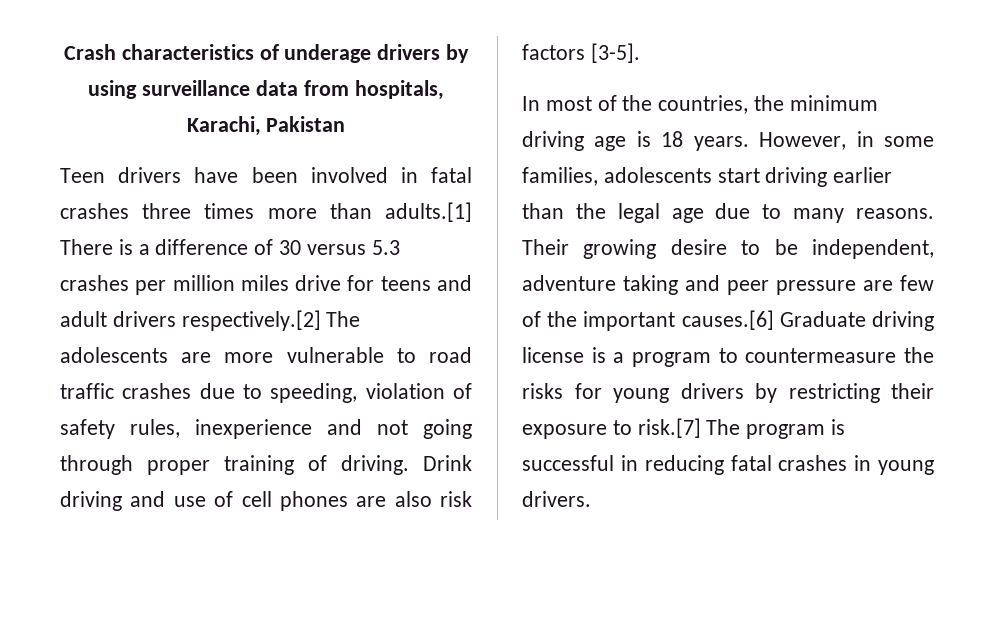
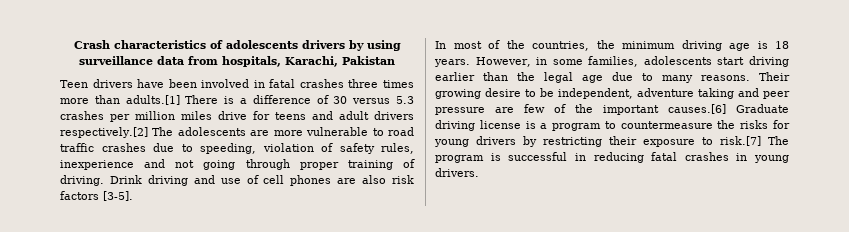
- Crash characteristics of underage drivers by using surveillance data from hospitals, Karachi, Pakistan
+ Crash characteristics of adolescents drivers by using surveillance data from hospitals, Karachi, Pakistan

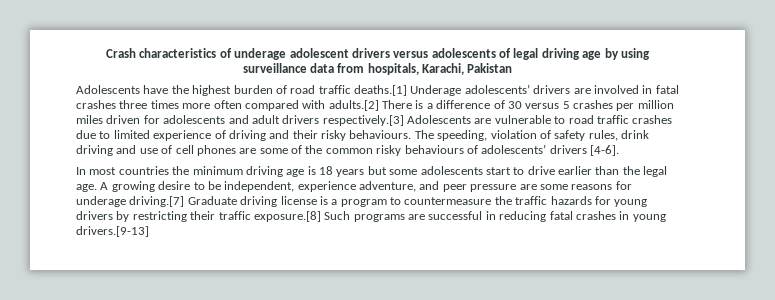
- Crash characteristics of adolescents drivers by using surveillance data from hospitals, Karachi, Pakistan
+ Crash characteristics of underage adolescent drivers versus adolescents of legal driving age by using surveillance data from hospitals, Karachi, Pakistan
- Teen drivers have been involved in fatal crashes three times more than adults.[1] There is a difference of 30 versus 5.3 crashes per million miles drive for teens and adult drivers respectively.[2] The adolescents are more vulnerable to road traffic crashes due to speeding, violation of safety rules, inexperience and not going through proper training of driving. Drink driving and use of cell phones are also risk factors [3-5].
+ Adolescents have the highest burden of road traffic deaths.[1] Underage adolescents’ drivers are involved in fatal crashes three times more often compared with adults.[2] There is a difference of 30 versus 5 crashes per million miles driven for adolescents and adult drivers respectively.[3] Adolescents are vulnerable to road traffic crashes due to limited experience of driving and their risky behaviours. The speeding, violation of safety rules, drink driving and use of cell phones are some of the common risky behaviours of adolescents’ drivers [4-6].
- In most of the countries, the minimum driving age is 18 years. However, in some families, adolescents start driving earlier than the legal age due to many reasons. Their growing desire to be independent, adventure taking and peer pressure are few of the important causes.[6] Graduate driving license is a program to countermeasure the risks for young drivers by restricting their exposure to risk.[7] The program is successful in reducing fatal crashes in young drivers.
+ In most countries the minimum driving age is 18 years but some adolescents start to drive earlier than the legal age. A growing desire to be independent, experience adventure, and peer pressure are some reasons for underage driving.[7] Graduate driving license is a program to countermeasure the traffic hazards for young drivers by restricting their traffic exposure.[8] Such programs are successful in reducing fatal crashes in young drivers.[9-13]

